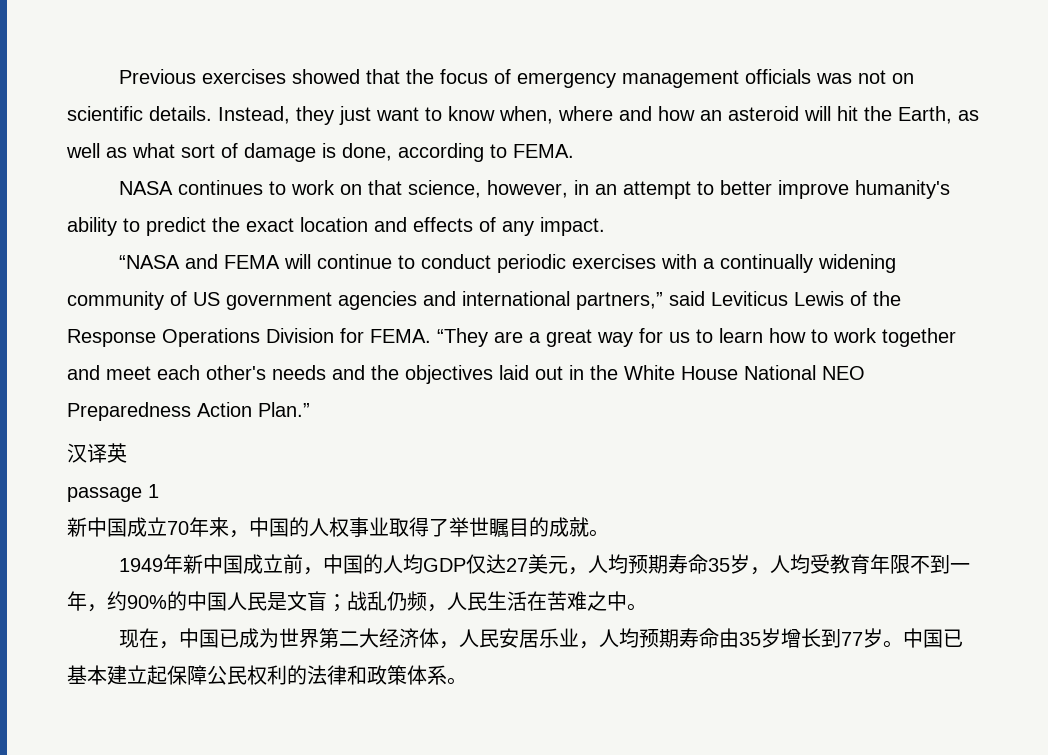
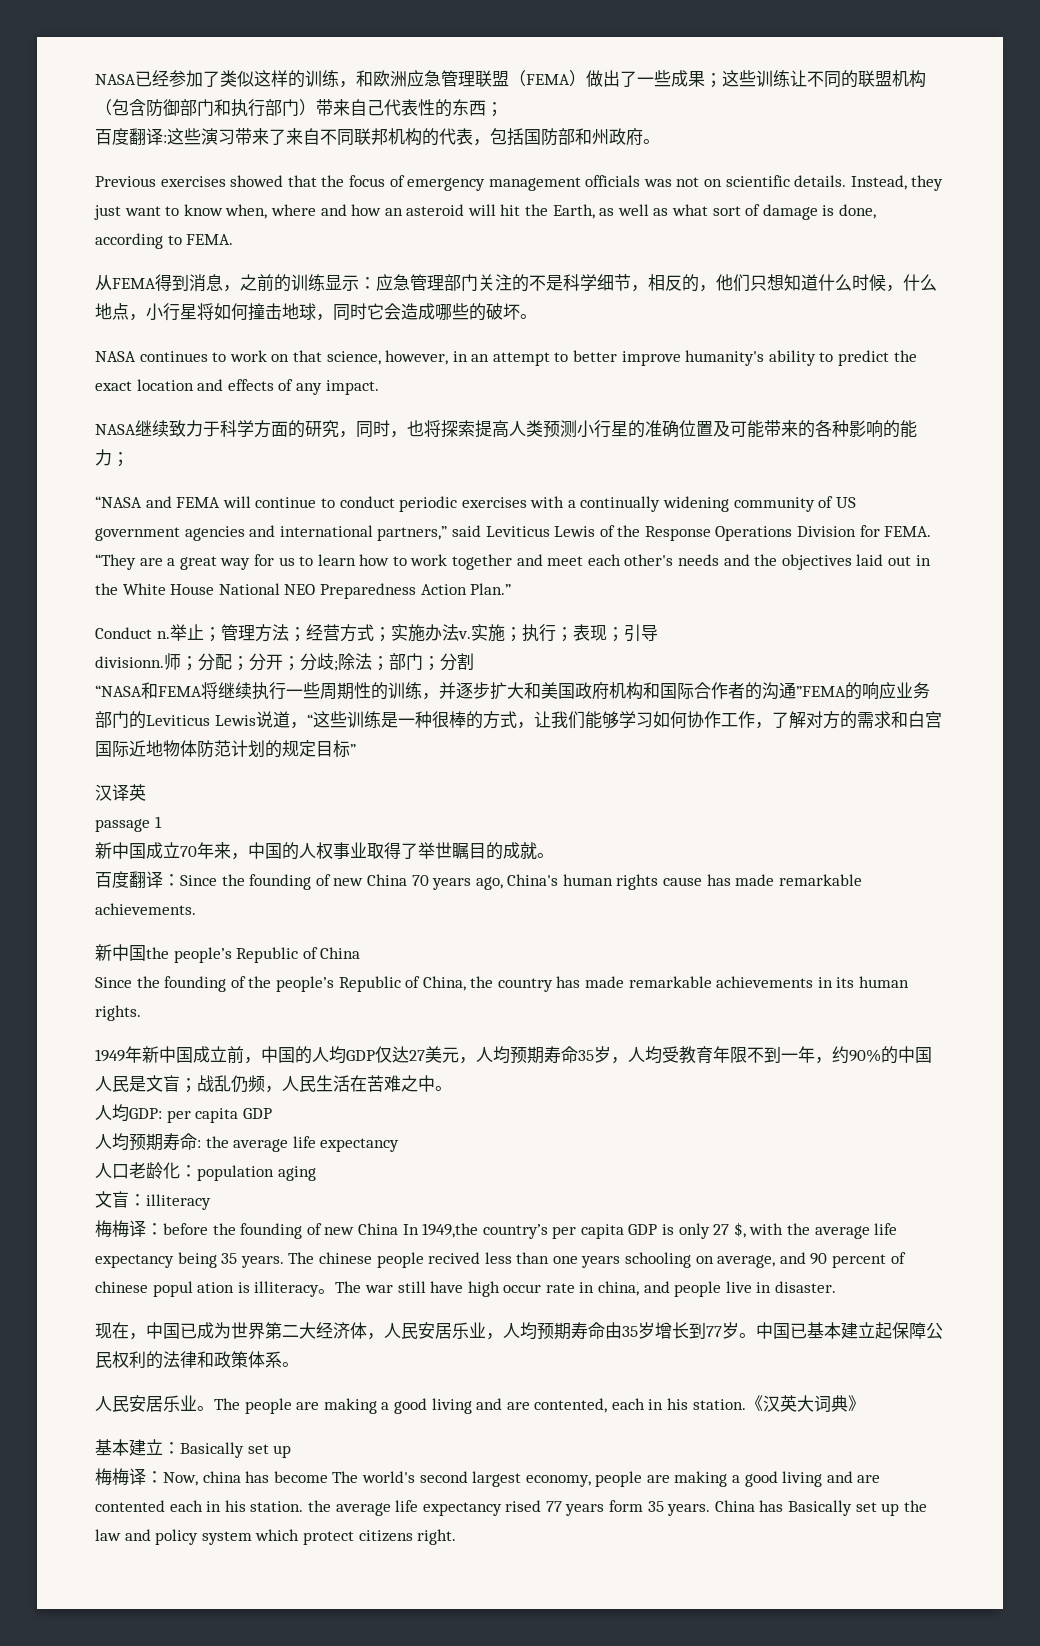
+ NASA已经参加了类似这样的训练，和欧洲应急管理联盟（FEMA）做出了一些成果；这些训练让不同的联盟机构（包含防御部门和执行部门）带来自己代表性的东西；
+ 百度翻译:这些演习带来了来自不同联邦机构的代表，包括国防部和州政府。
+ 从FEMA得到消息，之前的训练显示：应急管理部门关注的不是科学细节，相反的，他们只想知道什么时候，什么地点，小行星将如何撞击地球，同时它会造成哪些的破坏。
+ NASA继续致力于科学方面的研究，同时，也将探索提高人类预测小行星的准确位置及可能带来的各种影响的能力；
+ Conduct n.举止；管理方法；经营方式；实施办法v.实施；执行；表现；引导
+ divisionn.师；分配；分开；分歧;除法；部门；分割
+ “NASA和FEMA将继续执行一些周期性的训练，并逐步扩大和美国政府机构和国际合作者的沟通”FEMA的响应业务部门的Leviticus Lewis说道，“这些训练是一种很棒的方式，让我们能够学习如何协作工作，了解对方的需求和白宫国际近地物体防范计划的规定目标”
+ 百度翻译：Since the founding of new China 70 years ago, China's human rights cause has made remarkable achievements.
+ 新中国the people’s Republic of China
+ Since the founding of the people’s Republic of China, the country has made remarkable achievements in its human rights.
+ 人均GDP: per capita GDP
+ 人均预期寿命: the average life expectancy
+ 人口老龄化：population aging
+ 文盲：illiteracy
+ 梅梅译：before the founding of new China In 1949,the country’s per capita GDP is only 27 $, with the average life expectancy being 35 years. The chinese people recived less than one years schooling on average, and 90 percent of chinese popul ation is illiteracy。The war still have high occur rate in china, and people live in disaster.
+ 人民安居乐业。The people are making a good living and are contented, each in his station.《汉英大词典》
+ 基本建立：Basically set up
+ 梅梅译：Now, china has become The world's second largest economy, people are making a good living and are contented each in his station. the average life expectancy rised 77 years form 35 years. China has Basically set up the law and policy system which protect citizens right.

